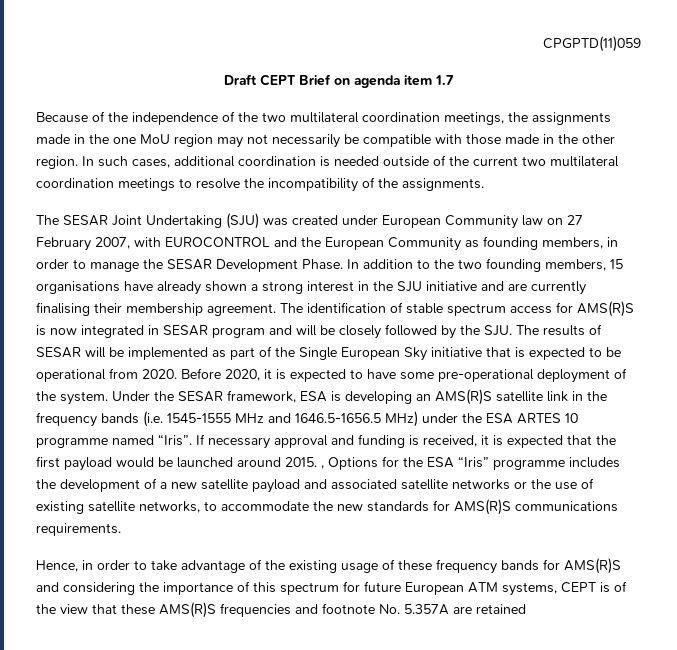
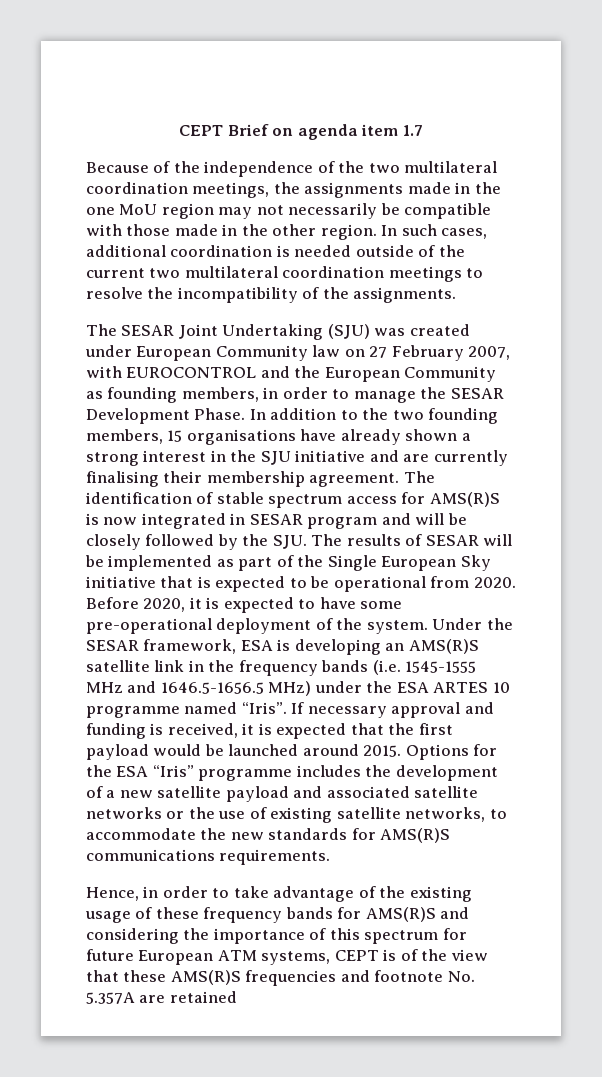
- CPGPTD(11)059
- Draft CEPT Brief on agenda item 1.7
+ CEPT Brief on agenda item 1.7
- If necessary approval and funding is received, it is expected that the first payload would be launched around 2015. , Options for the ESA “Iris” programme includes the development of a new satellite payload and associated satellite networks or the use of existing satellite networks, to accommodate the new standards for AMS(R)S communications requirements.
+ If necessary approval and funding is received, it is expected that the first payload would be launched around 2015. Options for the ESA “Iris” programme includes the development of a new satellite payload and associated satellite networks or the use of existing satellite networks, to accommodate the new standards for AMS(R)S communications requirements.

